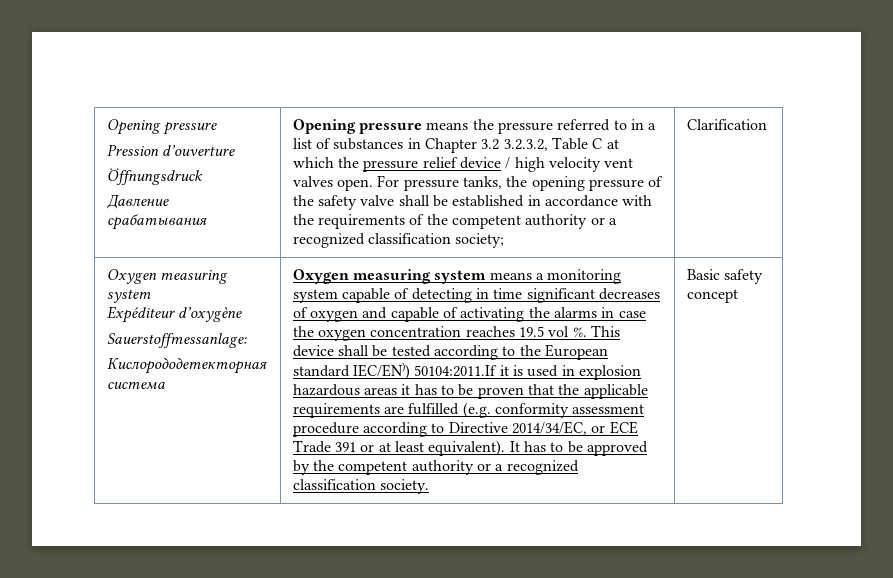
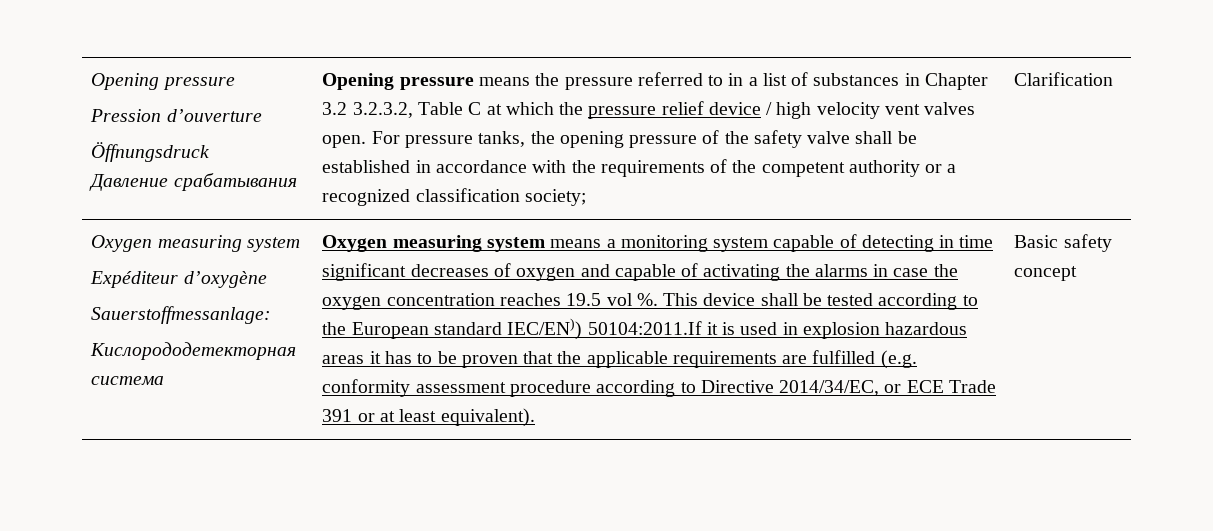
- It has to be approved by the competent authority or a recognized classification society.

